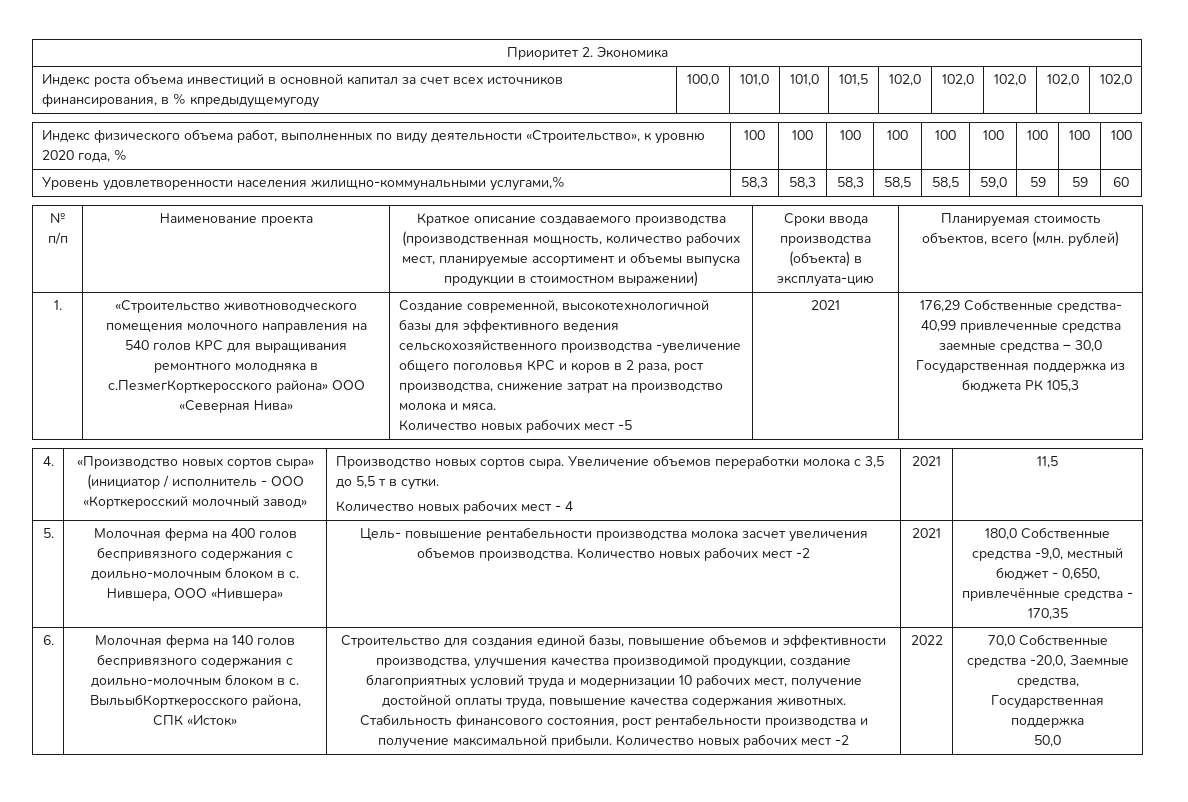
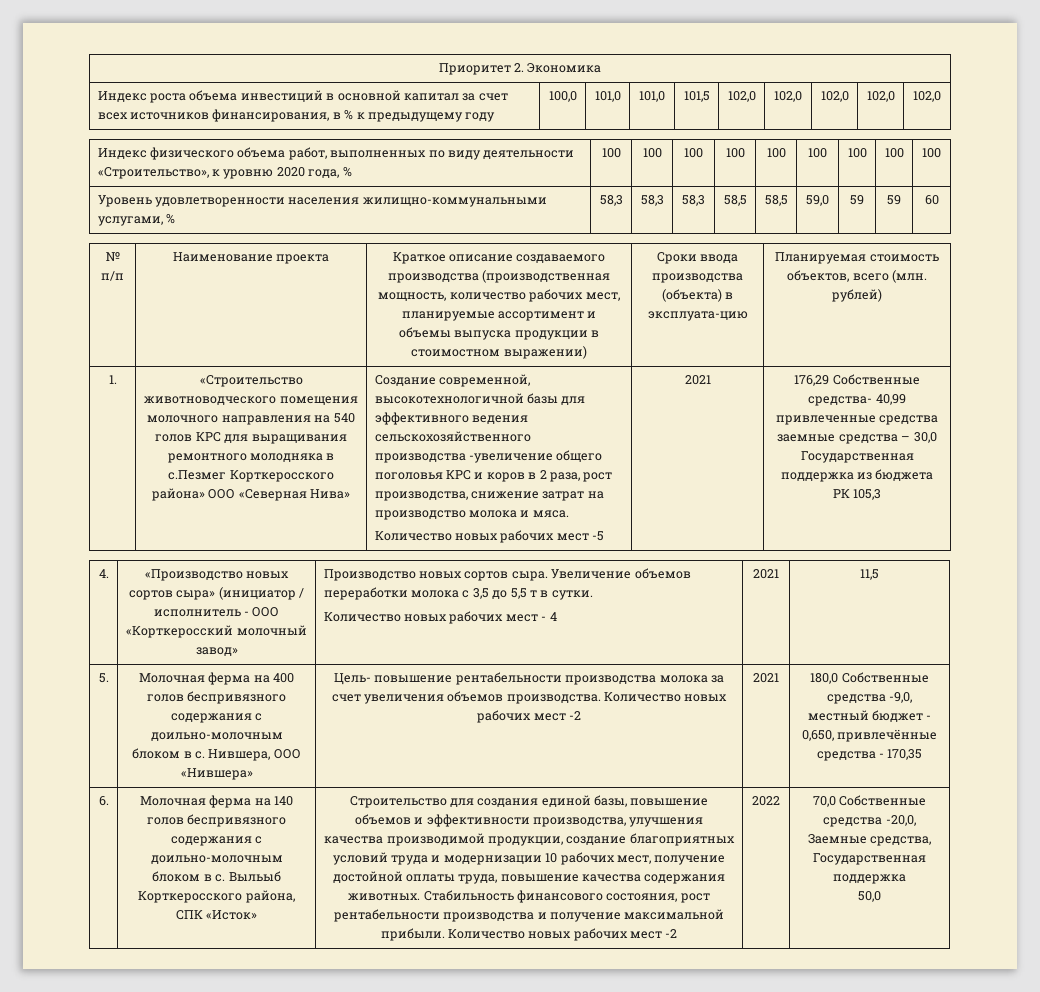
- Индекс роста объема инвестиций в основной капитал за счет всех источников финансирования, в % кпредыдущемугоду | 100,0 | 101,0 | 101,0 | 101,5 | 102,0 | 102,0 | 102,0 | 102,0 | 102,0
+ Индекс роста объема инвестиций в основной капитал за счет всех источников финансирования, в % к предыдущему году | 100,0 | 101,0 | 101,0 | 101,5 | 102,0 | 102,0 | 102,0 | 102,0 | 102,0
- Уровень удовлетворенности населения жилищно-коммунальными услугами,% | 58,3 | 58,3 | 58,3 | 58,5 | 58,5 | 59,0 | 59 | 59 | 60
+ Уровень удовлетворенности населения жилищно-коммунальными услугами, % | 58,3 | 58,3 | 58,3 | 58,5 | 58,5 | 59,0 | 59 | 59 | 60
- «Строительство животноводческого помещения молочного направления на 540 голов КРС для выращивания ремонтного молодняка в с.ПезмегКорткеросского района» ООО «Северная Нива»
+ «Строительство животноводческого помещения молочного направления на 540 голов КРС для выращивания ремонтного молодняка в с.Пезмег Корткеросского района» ООО «Северная Нива»
- Цель- повышение рентабельности производства молока засчет увеличения объемов производства.
+ Цель- повышение рентабельности производства молока за счет увеличения объемов производства.
- ВыльыбКорткеросского района, СПК «Исток»
+ Выльыб Корткеросского района, СПК «Исток»

